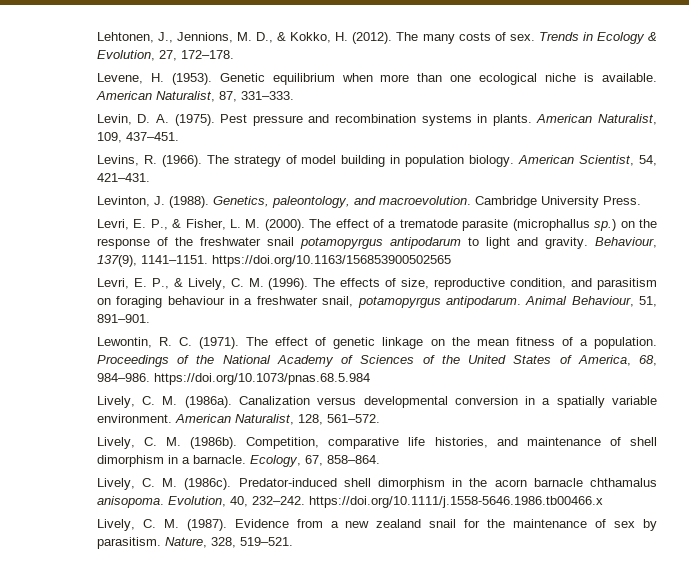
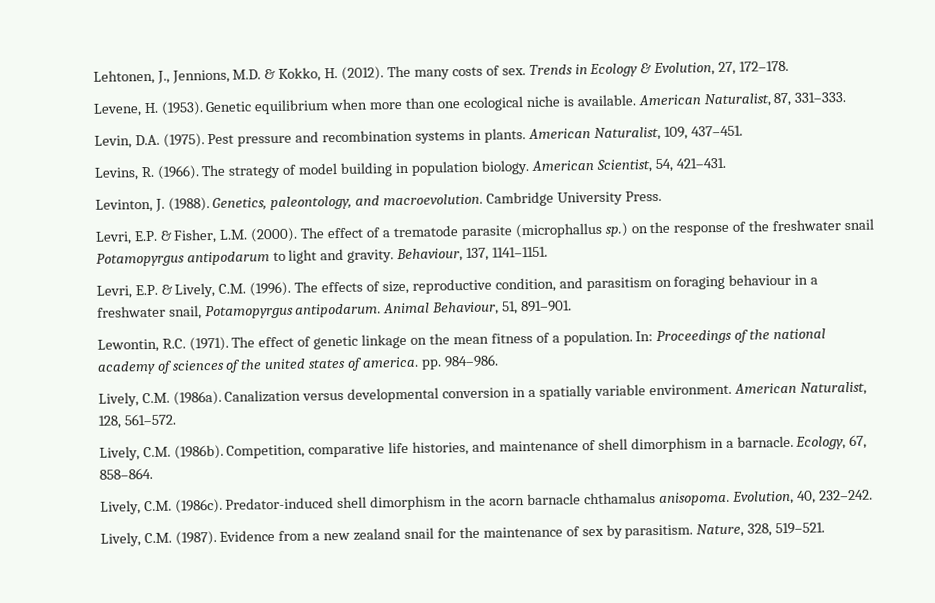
- Lehtonen, J., Jennions, M. D., & Kokko, H. (2012).
+ Lehtonen, J., Jennions, M.D. & Kokko, H. (2012).
- Levin, D. A. (1975).
+ Levin, D.A. (1975).
- Levri, E. P., & Fisher, L. M. (2000).
+ Levri, E.P. & Fisher, L.M. (2000).
- The effect of a trematode parasite (microphallus sp.) on the response of the freshwater snail potamopyrgus antipodarum to light and gravity.
+ The effect of a trematode parasite (microphallus sp.) on the response of the freshwater snail Potamopyrgus antipodarum to light and gravity.
- Behaviour, 137(9), 1141–1151. https://doi.org/10.1163/156853900502565
- Levri, E. P., & Lively, C. M. (1996).
+ Behaviour, 137, 1141–1151.
+ Levri, E.P. & Lively, C.M. (1996).
- The effects of size, reproductive condition, and parasitism on foraging behaviour in a freshwater snail, potamopyrgus antipodarum.
+ The effects of size, reproductive condition, and parasitism on foraging behaviour in a freshwater snail, Potamopyrgus antipodarum.
- Lewontin, R. C. (1971).
+ Lewontin, R.C. (1971).
- Proceedings of the National Academy of Sciences of the United States of America, 68, 984–986. https://doi.org/10.1073/pnas.68.5.984
- Lively, C. M. (1986a).
+ In: Proceedings of the national academy of sciences of the united states of america. pp. 984–986.
+ Lively, C.M. (1986a).
- Lively, C. M. (1986b).
+ Lively, C.M. (1986b).
- Lively, C. M. (1986c).
+ Lively, C.M. (1986c).
- Evolution, 40, 232–242. https://doi.org/10.1111/j.1558-5646.1986.tb00466.x
- Lively, C. M. (1987).
+ Evolution, 40, 232–242.
+ Lively, C.M. (1987).

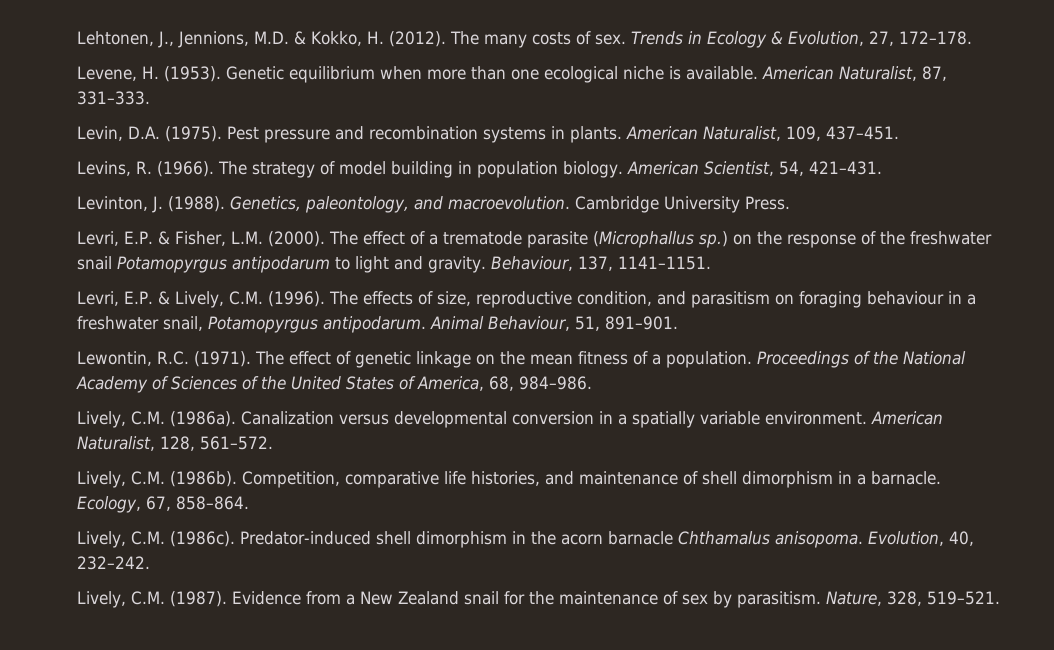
- The effect of a trematode parasite (microphallus sp.) on the response of the freshwater snail Potamopyrgus antipodarum to light and gravity.
+ The effect of a trematode parasite (Microphallus sp.) on the response of the freshwater snail Potamopyrgus antipodarum to light and gravity.
- In: Proceedings of the national academy of sciences of the united states of america. pp. 984–986.
+ Proceedings of the National Academy of Sciences of the United States of America, 68, 984–986.
- Predator-induced shell dimorphism in the acorn barnacle chthamalus anisopoma.
+ Predator-induced shell dimorphism in the acorn barnacle Chthamalus anisopoma.
- Evidence from a new zealand snail for the maintenance of sex by parasitism.
+ Evidence from a New Zealand snail for the maintenance of sex by parasitism.

